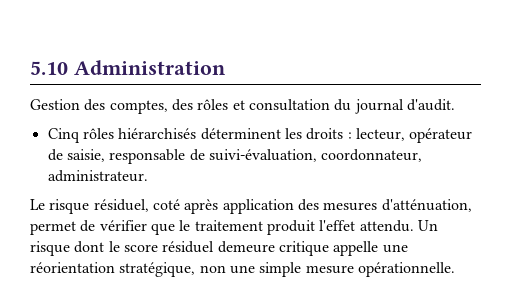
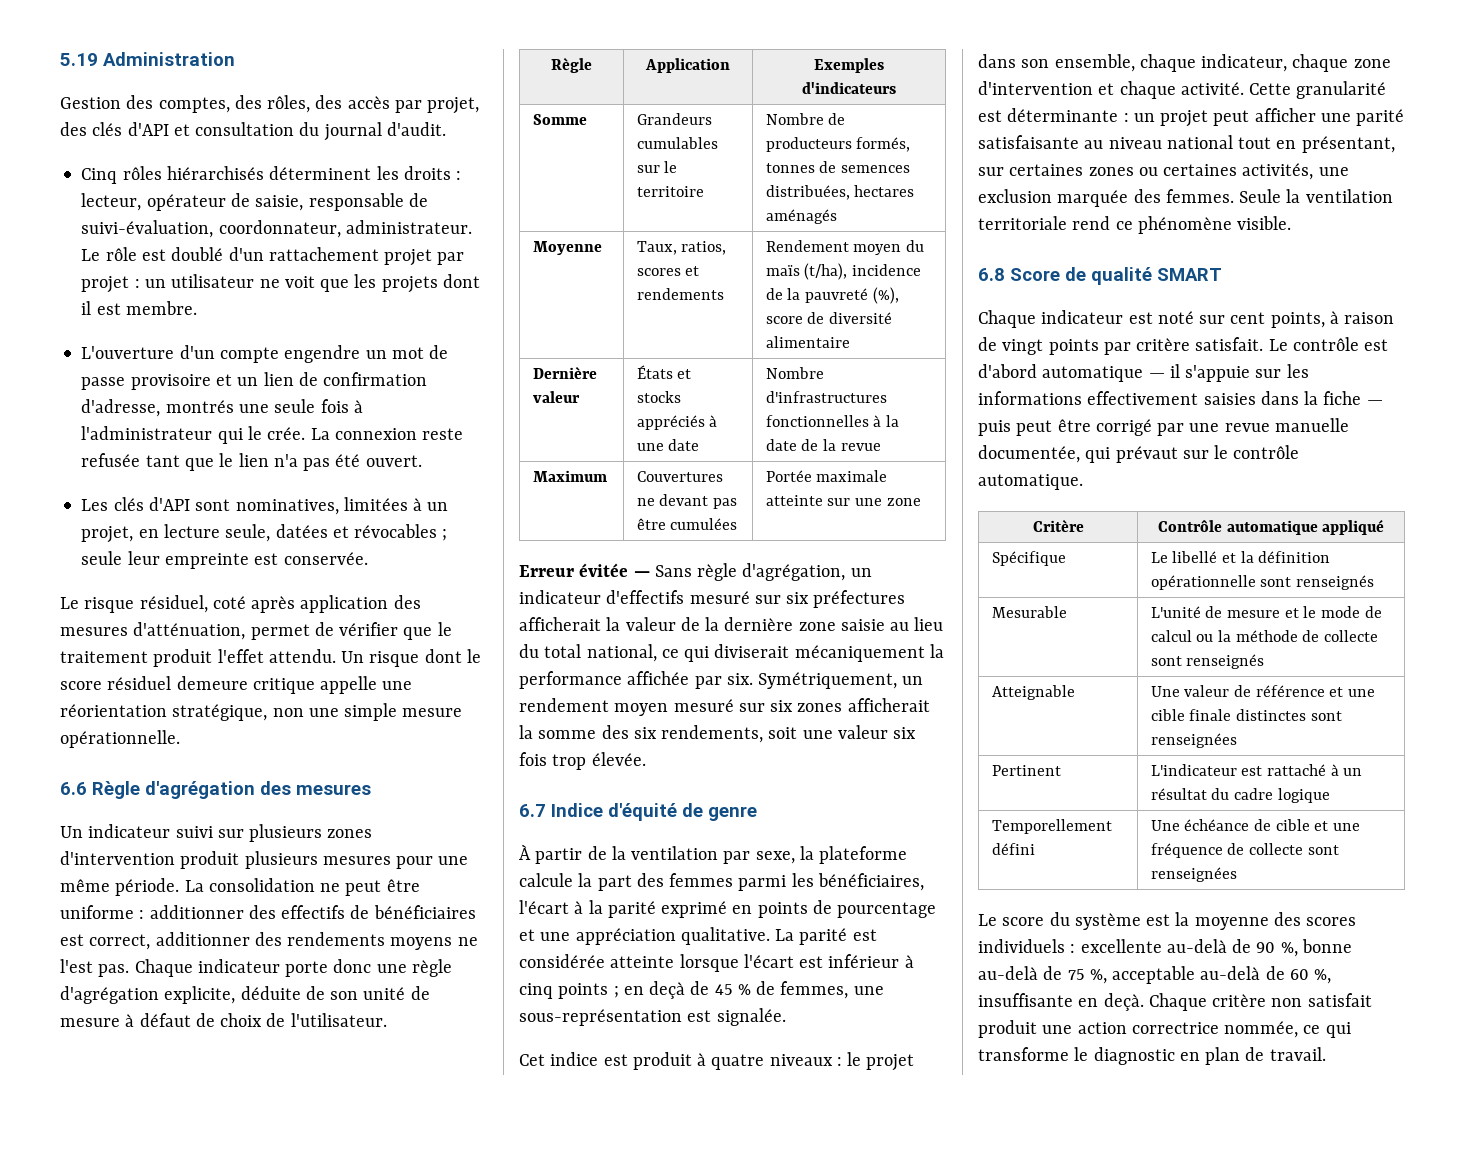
- 5.10 Administration
+ 5.19 Administration
- Gestion des comptes, des rôles et consultation du journal d'audit.
+ Gestion des comptes, des rôles, des accès par projet, des clés d'API et consultation du journal d'audit.
+ Le rôle est doublé d'un rattachement projet par projet : un utilisateur ne voit que les projets dont il est membre.
+ L'ouverture d'un compte engendre un mot de passe provisoire et un lien de confirmation d'adresse, montrés une seule fois à l'administrateur qui le crée. La connexion reste refusée tant que le lien n'a pas été ouvert.
+ Les clés d'API sont nominatives, limitées à un projet, en lecture seule, datées et révocables ; seule leur empreinte est conservée.
+ 6.6 Règle d'agrégation des mesures
+ Un indicateur suivi sur plusieurs zones d'intervention produit plusieurs mesures pour une même période. La consolidation ne peut être uniforme : additionner des effectifs de bénéficiaires est correct, additionner des rendements moyens ne l'est pas. Chaque indicateur porte donc une règle d'agrégation explicite, déduite de son unité de mesure à défaut de choix de l'utilisateur.
+ Règle | Application | Exemples d'indicateurs
+ Somme | Grandeurs cumulables sur le territoire | Nombre de producteurs formés, tonnes de semences distribuées, hectares aménagés
+ Moyenne | Taux, ratios, scores et rendements | Rendement moyen du maïs (t/ha), incidence de la pauvreté (%), score de diversité alimentaire
+ Dernière valeur | États et stocks appréciés à une date | Nombre d'infrastructures fonctionnelles à la date de la revue
+ Maximum | Couvertures ne devant pas être cumulées | Portée maximale atteinte sur une zone
+ Erreur évitée — Sans règle d'agrégation, un indicateur d'effectifs mesuré sur six préfectures afficherait la valeur de la dernière zone saisie au lieu du total national, ce qui diviserait mécaniquement la performance affichée par six. Symétriquement, un rendement moyen mesuré sur six zones afficherait la somme des six rendements, soit une valeur six fois trop élevée.
+ 6.7 Indice d'équité de genre
+ À partir de la ventilation par sexe, la plateforme calcule la part des femmes parmi les bénéficiaires, l'écart à la parité exprimé en points de pourcentage et une appréciation qualitative. La parité est considérée atteinte lorsque l'écart est inférieur à cinq points ; en deçà de 45 % de femmes, une sous-représentation est signalée.
+ Cet indice est produit à quatre niveaux : le projet dans son ensemble, chaque indicateur, chaque zone d'intervention et chaque activité. Cette granularité est déterminante : un projet peut afficher une parité satisfaisante au niveau national tout en présentant, sur certaines zones ou certaines activités, une exclusion marquée des femmes. Seule la ventilation territoriale rend ce phénomène visible.
+ 6.8 Score de qualité SMART
+ Chaque indicateur est noté sur cent points, à raison de vingt points par critère satisfait. Le contrôle est d'abord automatique — il s'appuie sur les informations effectivement saisies dans la fiche — puis peut être corrigé par une revue manuelle documentée, qui prévaut sur le contrôle automatique.
+ Critère | Contrôle automatique appliqué
+ Spécifique | Le libellé et la définition opérationnelle sont renseignés
+ Mesurable | L'unité de mesure et le mode de calcul ou la méthode de collecte sont renseignés
+ Atteignable | Une valeur de référence et une cible finale distinctes sont renseignées
+ Pertinent | L'indicateur est rattaché à un résultat du cadre logique
+ Temporellement défini | Une échéance de cible et une fréquence de collecte sont renseignées
+ Le score du système est la moyenne des scores individuels : excellente au-delà de 90 %, bonne au-delà de 75 %, acceptable au-delà de 60 %, insuffisante en deçà. Chaque critère non satisfait produit une action correctrice nommée, ce qui transforme le diagnostic en plan de travail.

